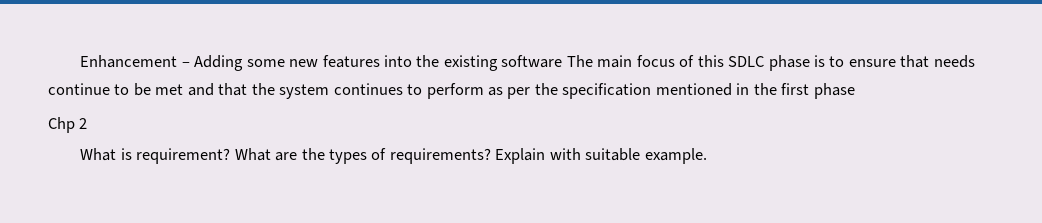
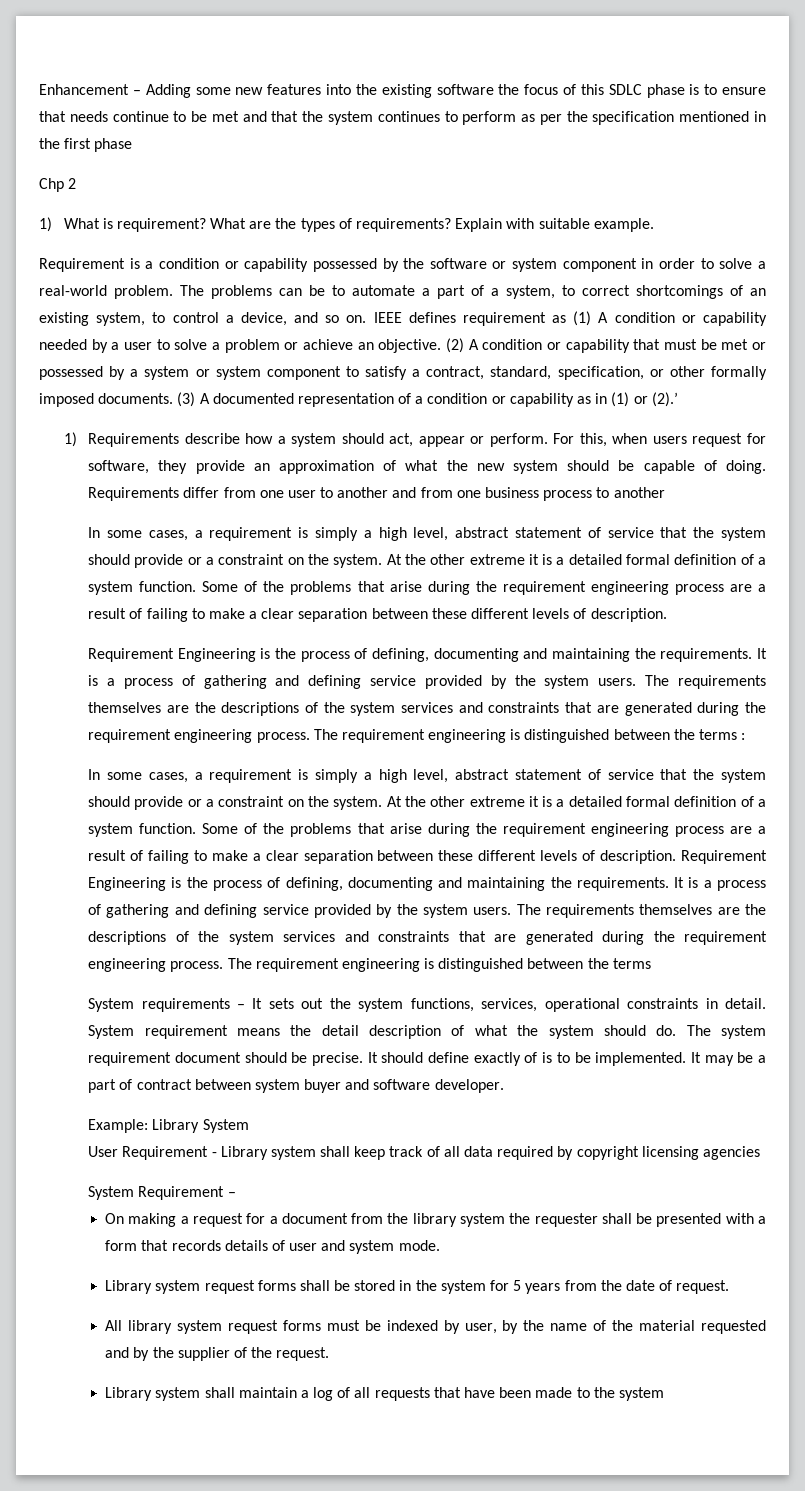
- Enhancement – Adding some new features into the existing software The main focus of this SDLC phase is to ensure that needs continue to be met and that the system continues to perform as per the specification mentioned in the first phase
+ Enhancement – Adding some new features into the existing software the focus of this SDLC phase is to ensure that needs continue to be met and that the system continues to perform as per the specification mentioned in the first phase
- What is requirement?
+ 1) What is requirement?
+ Requirement is a condition or capability possessed by the software or system component in order to solve a real-world problem. The problems can be to automate a part of a system, to correct shortcomings of an existing system, to control a device, and so on. IEEE defines requirement as (1) A condition or capability needed by a user to solve a problem or achieve an objective. (2) A condition or capability that must be met or possessed by a system or system component to satisfy a contract, standard, specification, or other formally imposed documents. (3) A documented representation of a condition or capability as in (1) or (2).’
+ 1) Requirements describe how a system should act, appear or perform. For this, when users request for software, they provide an approximation of what the new system should be capable of doing. Requirements differ from one user to another and from one business process to another
+ In some cases, a requirement is simply a high level, abstract statement of service that the system should provide or a constraint on the system. At the other extreme it is a detailed formal definition of a system function. Some of the problems that arise during the requirement engineering process are a result of failing to make a clear separation between these different levels of description.
+ Requirement Engineering is the process of defining, documenting and maintaining the requirements. It is a process of gathering and defining service provided by the system users. The requirements themselves are the descriptions of the system services and constraints that are generated during the requirement engineering process. The requirement engineering is distinguished between the terms :
+ In some cases, a requirement is simply a high level, abstract statement of service that the system should provide or a constraint on the system. At the other extreme it is a detailed formal definition of a system function. Some of the problems that arise during the requirement engineering process are a result of failing to make a clear separation between these different levels of description. Requirement Engineering is the process of defining, documenting and maintaining the requirements. It is a process of gathering and defining service provided by the system users. The requirements themselves are the descriptions of the system services and constraints that are generated during the requirement engineering process. The requirement engineering is distinguished between the terms
+ System requirements – It sets out the system functions, services, operational constraints in detail. System requirement means the detail description of what the system should do. The system requirement document should be precise. It should define exactly of is to be implemented. It may be a part of contract between system buyer and software developer.
+ Example: Library System
+ User Requirement - Library system shall keep track of all data required by copyright licensing agencies
+ System Requirement –
+ On making a request for a document from the library system the requester shall be presented with a form that records details of user and system mode.
+ Library system request forms shall be stored in the system for 5 years from the date of request.
+ All library system request forms must be indexed by user, by the name of the material requested and by the supplier of the request.
+ Library system shall maintain a log of all requests that have been made to the system

